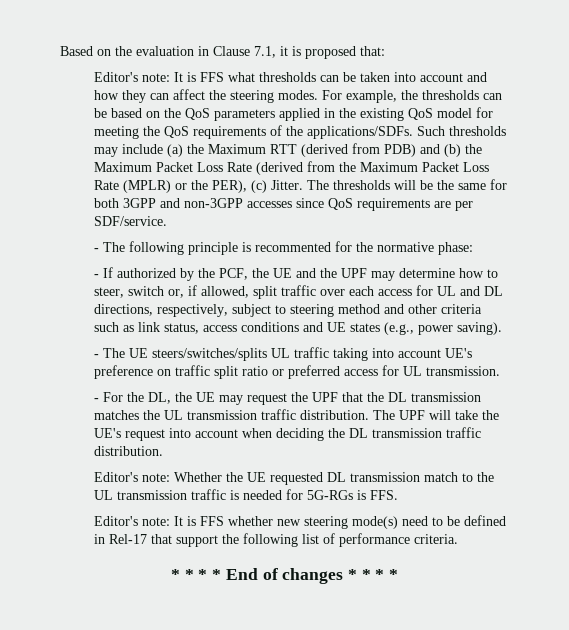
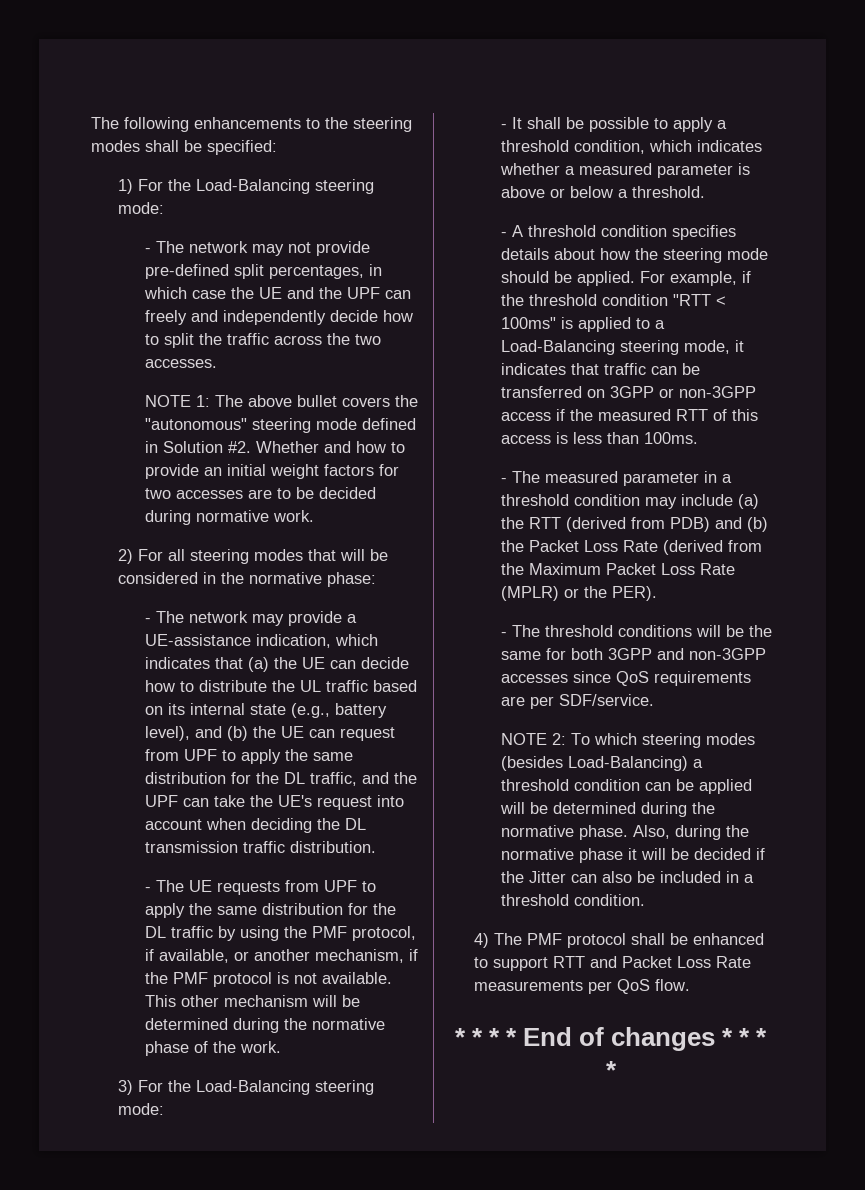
- Based on the evaluation in Clause 7.1, it is proposed that:
- Editor's note: It is FFS what thresholds can be taken into account and how they can affect the steering modes. For example, the thresholds can be based on the QoS parameters applied in the existing QoS model for meeting the QoS requirements of the applications/SDFs. Such thresholds may include (a) the Maximum RTT (derived from PDB) and (b) the Maximum Packet Loss Rate (derived from the Maximum Packet Loss Rate (MPLR) or the PER), (c) Jitter. The thresholds will be the same for both 3GPP and non-3GPP accesses since QoS requirements are per SDF/service.
+ The following enhancements to the steering modes shall be specified:
+ 1) For the Load-Balancing steering mode:
+ - The network may not provide pre-defined split percentages, in which case the UE and the UPF can freely and independently decide how to split the traffic across the two accesses.
+ NOTE 1: The above bullet covers the "autonomous" steering mode defined in Solution #2. Whether and how to provide an initial weight factors for two accesses are to be decided during normative work.
+ 2) For all steering modes that will be considered in the normative phase:
+ - The network may provide a UE-assistance indication, which indicates that (a) the UE can decide how to distribute the UL traffic based on its internal state (e.g., battery level), and (b) the UE can request from UPF to apply the same distribution for the DL traffic, and the UPF can take the UE's request into account when deciding the DL transmission traffic distribution.
+ - The UE requests from UPF to apply the same distribution for the DL traffic by using the PMF protocol, if available, or another mechanism, if the PMF protocol is not available. This other mechanism will be determined during the normative phase of the work.
+ 3) For the Load-Balancing steering mode:
+ - It shall be possible to apply a threshold condition, which indicates whether a measured parameter is above or below a threshold.
+ - A threshold condition specifies details about how the steering mode should be applied. For example, if the threshold condition "RTT < 100ms" is applied to a Load-Balancing steering mode, it indicates that traffic can be transferred on 3GPP or non-3GPP access if the measured RTT of this access is less than 100ms.
+ - The measured parameter in a threshold condition may include (a) the RTT (derived from PDB) and (b) the Packet Loss Rate (derived from the Maximum Packet Loss Rate (MPLR) or the PER).
+ - The threshold conditions will be the same for both 3GPP and non-3GPP accesses since QoS requirements are per SDF/service.
- - The following principle is recommented for the normative phase:
- - If authorized by the PCF, the UE and the UPF may determine how to steer, switch or, if allowed, split traffic over each access for UL and DL directions, respectively, subject to steering method and other criteria such as link status, access conditions and UE states (e.g., power saving).
- - The UE steers/switches/splits UL traffic taking into account UE's preference on traffic split ratio or preferred access for UL transmission.
- - For the DL, the UE may request the UPF that the DL transmission matches the UL transmission traffic distribution. The UPF will take the UE's request into account when deciding the DL transmission traffic distribution.
- Editor's note: Whether the UE requested DL transmission match to the UL transmission traffic is needed for 5G-RGs is FFS.
- Editor's note: It is FFS whether new steering mode(s) need to be defined in Rel-17 that support the following list of performance criteria.
+ NOTE 2: To which steering modes (besides Load-Balancing) a threshold condition can be applied will be determined during the normative phase. Also, during the normative phase it will be decided if the Jitter can also be included in a threshold condition.
+ 4) The PMF protocol shall be enhanced to support RTT and Packet Loss Rate measurements per QoS flow.

